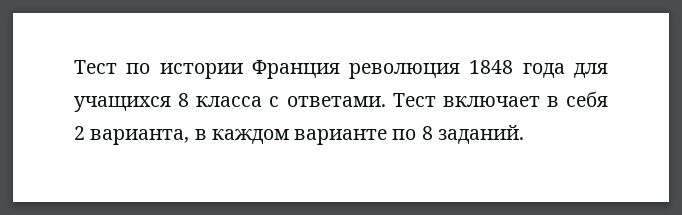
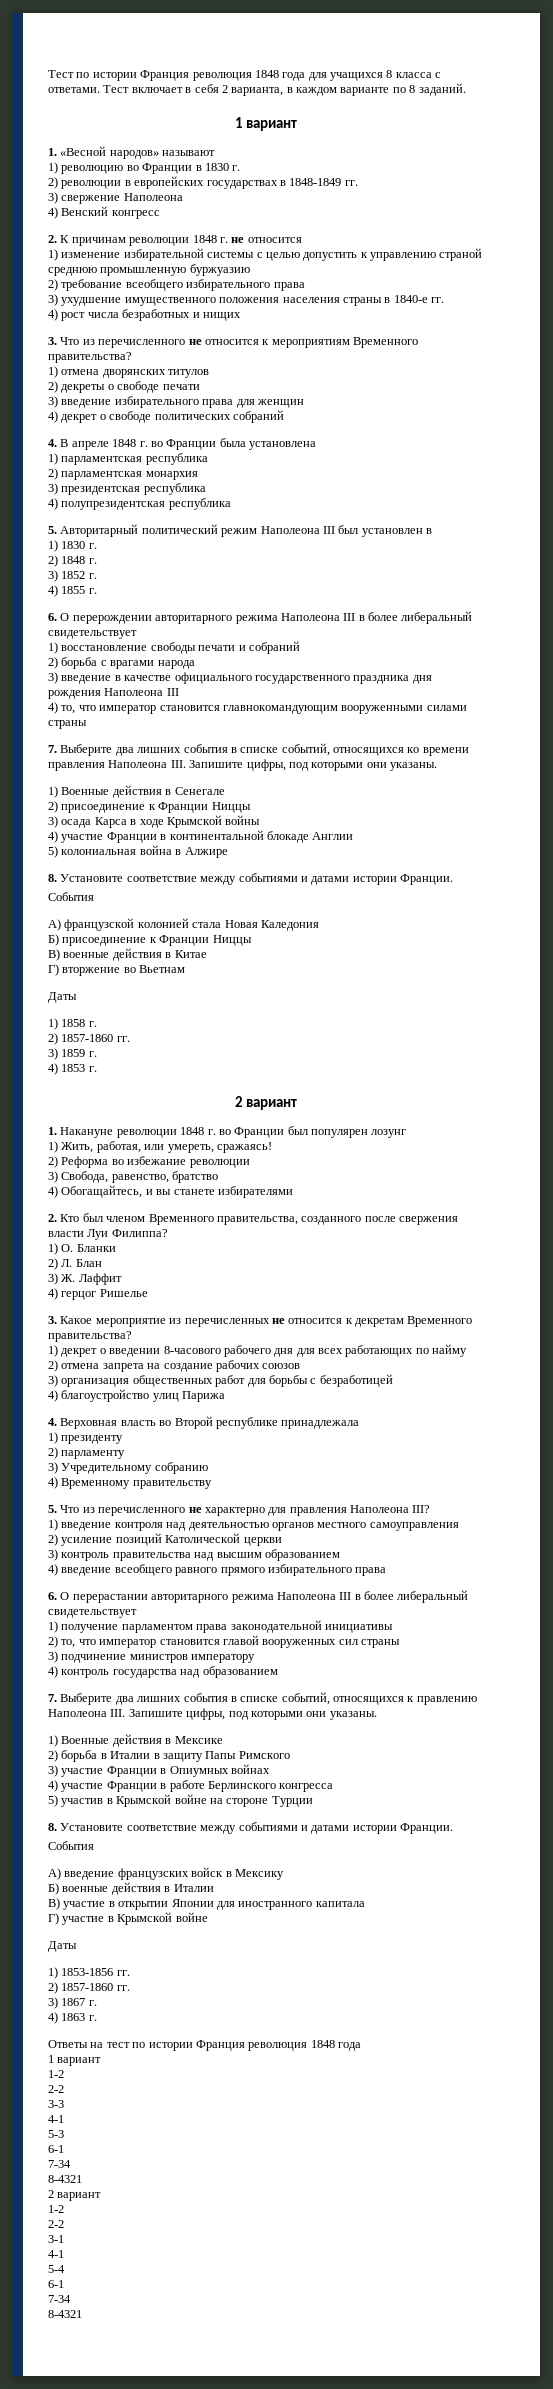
  Тест включает в себя 2 варианта, в каждом варианте по 8 заданий.
+ 1 вариант
+ 1. «Весной народов» называют
+ 1) революцию во Франции в 1830 г.
+ 2) революции в европейских государствах в 1848-1849 гг.
+ 3) свержение Наполеона
+ 4) Венский конгресс
+ 2. К причинам революции 1848 г. не относится
+ 1) изменение избирательной системы с целью допустить к управлению страной среднюю промышленную буржуазию
+ 2) требование всеобщего избирательного права
+ 3) ухудшение имущественного положения населения страны в 1840-е гг.
+ 4) рост числа безработных и нищих
+ 3. Что из перечисленного не относится к мероприятиям Временного правительства?
+ 1) отмена дворянских титулов
+ 2) декреты о свободе печати
+ 3) введение избирательного права для женщин
+ 4) декрет о свободе политических собраний
+ 4. В апреле 1848 г. во Франции была установлена
+ 1) парламентская республика
+ 2) парламентская монархия
+ 3) президентская республика
+ 4) полупрезидентская республика
+ 5. Авторитарный политический режим Наполеона III был установлен в
+ 1) 1830 г.
+ 2) 1848 г.
+ 3) 1852 г.
+ 4) 1855 г.
+ 6. О перерождении авторитарного режима Наполеона III в более либеральный свидетельствует
+ 1) восстановление свободы печати и собраний
+ 2) борьба с врагами народа
+ 3) введение в качестве официального государственного праздника дня рождения Наполеона III
+ 4) то, что император становится главнокомандующим вооруженными силами страны
+ 7. Выберите два лишних события в списке событий, относящихся ко времени правления Наполеона III. Запишите цифры, под которыми они указаны.
+ 1) Военные действия в Сенегале
+ 2) присоединение к Франции Ниццы
+ 3) осада Карса в ходе Крымской войны
+ 4) участие Франции в континентальной блокаде Англии
+ 5) колониальная война в Алжире
+ 8. Установите соответствие между событиями и датами истории Франции.
+ События
+ А) французской колонией стала Новая Каледония
+ Б) присоединение к Франции Ниццы
+ В) военные действия в Китае
+ Г) вторжение во Вьетнам
+ Даты
+ 1) 1858 г.
+ 2) 1857-1860 гг.
+ 3) 1859 г.
+ 4) 1853 г.
+ 2 вариант
+ 1. Накануне революции 1848 г. во Франции был популярен лозунг
+ 1) Жить, работая, или умереть, сражаясь!
+ 2) Реформа во избежание революции
+ 3) Свобода, равенство, братство
+ 4) Обогащайтесь, и вы станете избирателями
+ 2. Кто был членом Временного правительства, созданного после свержения власти Луи Филиппа?
+ 1) О. Бланки
+ 2) Л. Блан
+ 3) Ж. Лаффит
+ 4) герцог Ришелье
+ 3. Какое мероприятие из перечисленных не относится к декретам Временного правительства?
+ 1) декрет о введении 8-часового рабочего дня для всех работающих по найму
+ 2) отмена запрета на создание рабочих союзов
+ 3) организация общественных работ для борьбы с безработицей
+ 4) благоустройство улиц Парижа
+ 4. Верховная власть во Второй республике принадлежала
+ 1) президенту
+ 2) парламенту
+ 3) Учредительному собранию
+ 4) Временному правительству
+ 5. Что из перечисленного не характерно для правления Наполеона III?
+ 1) введение контроля над деятельностью органов местного самоуправления
+ 2) усиление позиций Католической церкви
+ 3) контроль правительства над высшим образованием
+ 4) введение всеобщего равного прямого избирательного права
+ 6. О перерастании авторитарного режима Наполеона III в более либеральный свидетельствует
+ 1) получение парламентом права законодательной инициативы
+ 2) то, что император становится главой вооруженных сил страны
+ 3) подчинение министров императору
+ 4) контроль государства над образованием
+ 7. Выберите два лишних события в списке событий, относящихся к правлению Наполеона III. Запишите цифры, под которыми они указаны.
+ 1) Военные действия в Мексике
+ 2) борьба в Италии в защиту Папы Римского
+ 3) участие Франции в Опиумных войнах
+ 4) участие Франции в работе Берлинского конгресса
+ 5) участив в Крымской войне на стороне Турции
+ 8. Установите соответствие между событиями и датами истории Франции.
+ События
+ А) введение французских войск в Мексику
+ Б) военные действия в Италии
+ В) участие в открытии Японии для иностранного капитала
+ Г) участие в Крымской войне
+ Даты
+ 1) 1853-1856 гг.
+ 2) 1857-1860 гг.
+ 3) 1867 г.
+ 4) 1863 г.
+ Ответы на тест по истории Франция революция 1848 года
+ 1 вариант
+ 1-2
+ 2-2
+ 3-3
+ 4-1
+ 5-3
+ 6-1
+ 7-34
+ 8-4321
+ 2 вариант
+ 1-2
+ 2-2
+ 3-1
+ 4-1
+ 5-4
+ 6-1
+ 7-34
+ 8-4321

